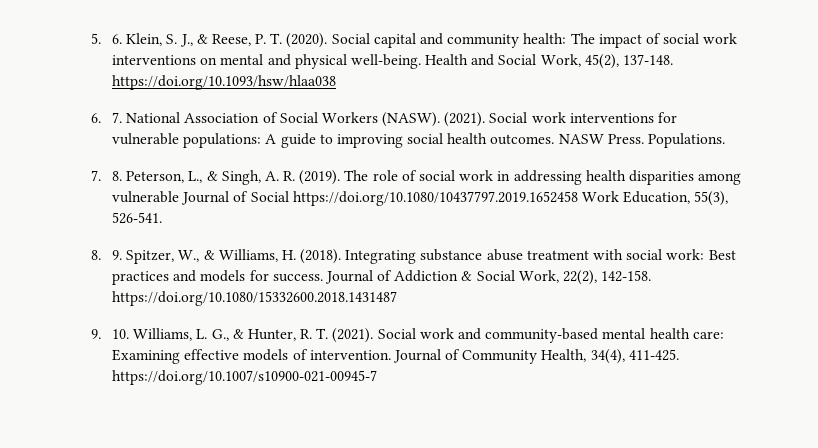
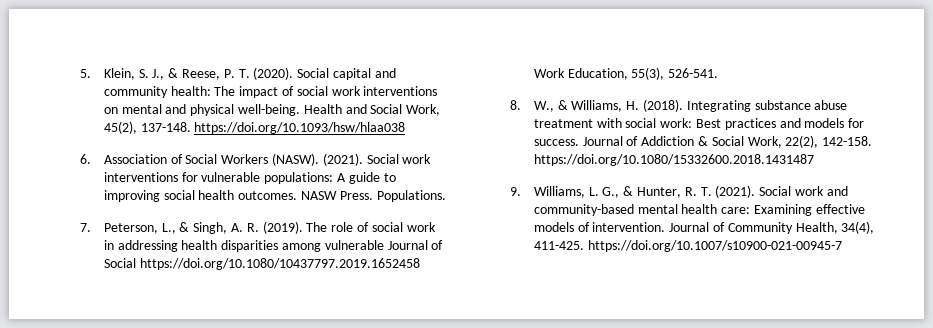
- 5. 6. Klein, S. J., & Reese, P. T. (2020).
+ 5. Klein, S. J., & Reese, P. T. (2020).
- 6. 7. National Association of Social Workers (NASW).
+ 6. Association of Social Workers (NASW).
- 7. 8. Peterson, L., & Singh, A. R. (2019).
+ 7. Peterson, L., & Singh, A. R. (2019).
- 8. 9. Spitzer, W., & Williams, H. (2018).
+ 8. W., & Williams, H. (2018).
- 9. 10. Williams, L. G., & Hunter, R. T. (2021).
+ 9. Williams, L. G., & Hunter, R. T. (2021).

